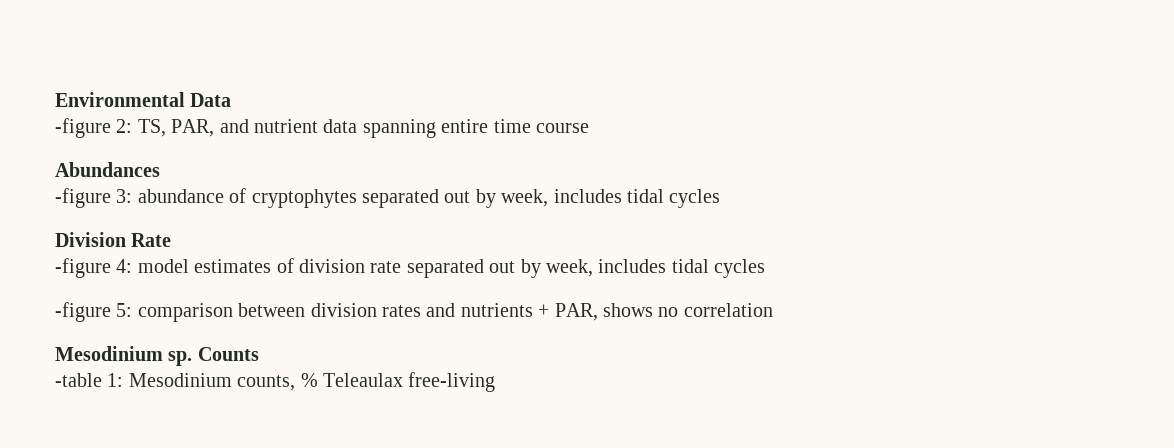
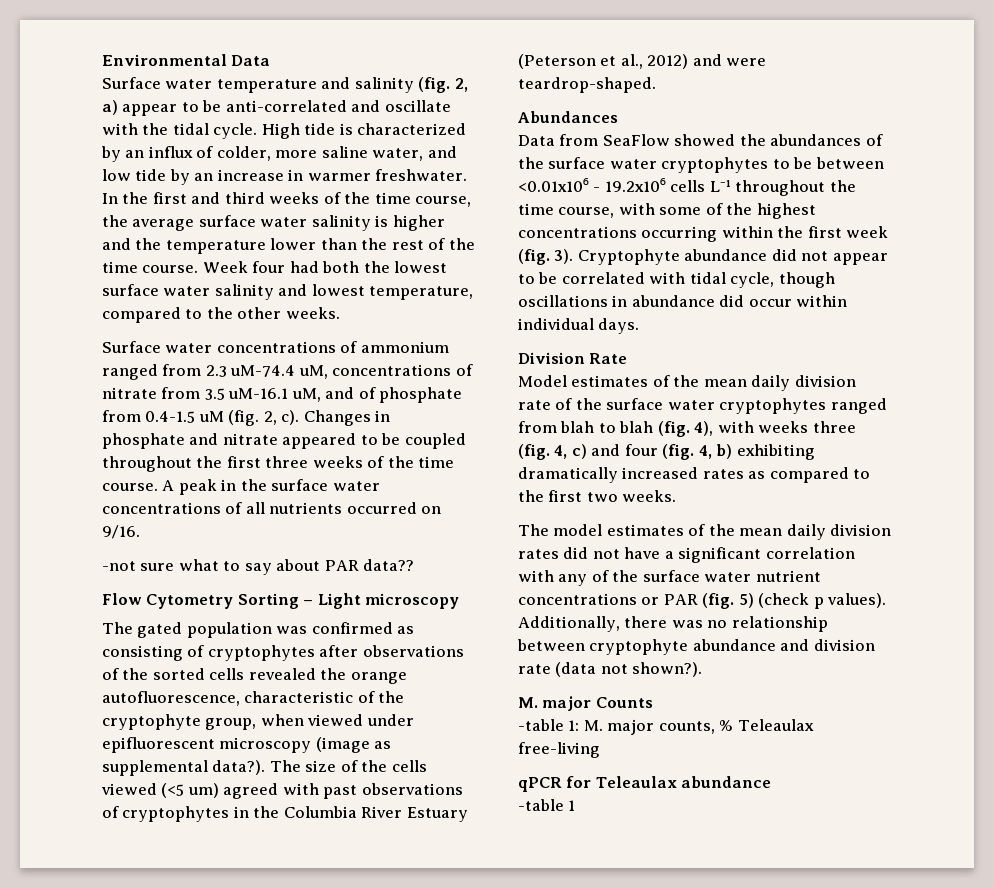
- -figure 2: TS, PAR, and nutrient data spanning entire time course
+ Surface water temperature and salinity (fig. 2, a) appear to be anti-correlated and oscillate with the tidal cycle. High tide is characterized by an influx of colder, more saline water, and low tide by an increase in warmer freshwater. In the first and third weeks of the time course, the average surface water salinity is higher and the temperature lower than the rest of the time course. Week four had both the lowest surface water salinity and lowest temperature, compared to the other weeks.
+ Surface water concentrations of ammonium ranged from 2.3 uM-74.4 uM, concentrations of nitrate from 3.5 uM-16.1 uM, and of phosphate from 0.4-1.5 uM (fig. 2, c). Changes in phosphate and nitrate appeared to be coupled throughout the first three weeks of the time course. A peak in the surface water concentrations of all nutrients occurred on 9/16.
+ -not sure what to say about PAR data??
+ Flow Cytometry Sorting – Light microscopy
+ The gated population was confirmed as consisting of cryptophytes after observations of the sorted cells revealed the orange autofluorescence, characteristic of the cryptophyte group, when viewed under epifluorescent microscopy (image as supplemental data?). The size of the cells viewed (<5 um) agreed with past observations of cryptophytes in the Columbia River Estuary (Peterson et al., 2012) and were teardrop-shaped.
  Abundances
- -figure 3: abundance of cryptophytes separated out by week, includes tidal cycles
+ Data from SeaFlow showed the abundances of the surface water cryptophytes to be between <0.01x10⁶ - 19.2x10⁶ cells L⁻¹ throughout the time course, with some of the highest concentrations occurring within the first week (fig. 3). Cryptophyte abundance did not appear to be correlated with tidal cycle, though oscillations in abundance did occur within individual days.
  Division Rate
- -figure 4: model estimates of division rate separated out by week, includes tidal cycles
- -figure 5: comparison between division rates and nutrients + PAR, shows no correlation
- Mesodinium sp. Counts
+ Model estimates of the mean daily division rate of the surface water cryptophytes ranged from blah to blah (fig. 4), with weeks three (fig. 4, c) and four (fig. 4, b) exhibiting dramatically increased rates as compared to the first two weeks.
+ The model estimates of the mean daily division rates did not have a significant correlation with any of the surface water nutrient concentrations or PAR (fig. 5) (check p values). Additionally, there was no relationship between cryptophyte abundance and division rate (data not shown?).
+ M. major Counts
- -table 1: Mesodinium counts, % Teleaulax free-living
+ -table 1: M. major counts, % Teleaulax free-living
+ qPCR for Teleaulax abundance
+ -table 1

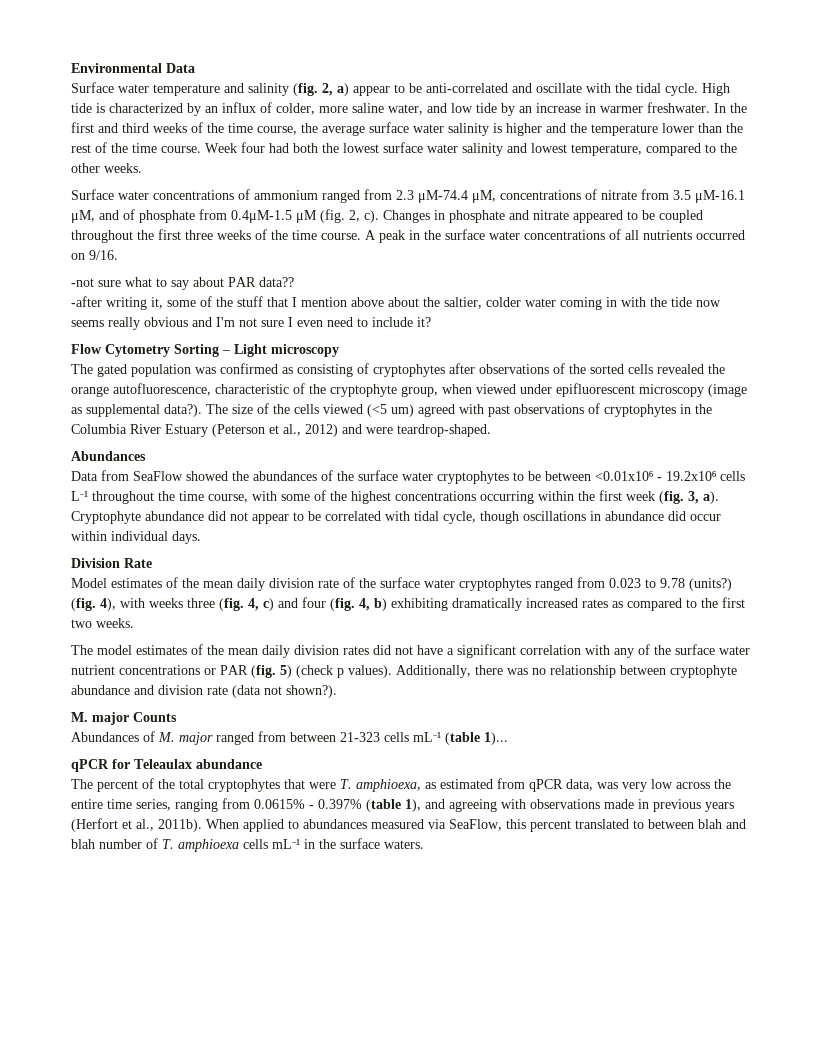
- Surface water concentrations of ammonium ranged from 2.3 uM-74.4 uM, concentrations of nitrate from 3.5 uM-16.1 uM, and of phosphate from 0.4-1.5 uM (fig. 2, c).
+ Surface water concentrations of ammonium ranged from 2.3 μM-74.4 μM, concentrations of nitrate from 3.5 μM-16.1 μM, and of phosphate from 0.4μM-1.5 μM (fig. 2, c).
+ -after writing it, some of the stuff that I mention above about the saltier, colder water coming in with the tide now seems really obvious and I'm not sure I even need to include it?
- Data from SeaFlow showed the abundances of the surface water cryptophytes to be between <0.01x10⁶ - 19.2x10⁶ cells L⁻¹ throughout the time course, with some of the highest concentrations occurring within the first week (fig. 3).
+ Data from SeaFlow showed the abundances of the surface water cryptophytes to be between <0.01x10⁶ - 19.2x10⁶ cells L⁻¹ throughout the time course, with some of the highest concentrations occurring within the first week (fig. 3, a).
- Model estimates of the mean daily division rate of the surface water cryptophytes ranged from blah to blah (fig. 4), with weeks three (fig. 4, c) and four (fig. 4, b) exhibiting dramatically increased rates as compared to the first two weeks.
+ Model estimates of the mean daily division rate of the surface water cryptophytes ranged from 0.023 to 9.78 (units?) (fig. 4), with weeks three (fig. 4, c) and four (fig. 4, b) exhibiting dramatically increased rates as compared to the first two weeks.
- -table 1: M. major counts, % Teleaulax free-living
+ Abundances of M. major ranged from between 21-323 cells mL⁻¹ (table 1)...
  qPCR for Teleaulax abundance
- -table 1
+ The percent of the total cryptophytes that were T. amphioexa, as estimated from qPCR data, was very low across the entire time series, ranging from 0.0615% - 0.397% (table 1), and agreeing with observations made in previous years (Herfort et al., 2011b). When applied to abundances measured via SeaFlow, this percent translated to between blah and blah number of T. amphioexa cells mL⁻¹ in the surface waters.

